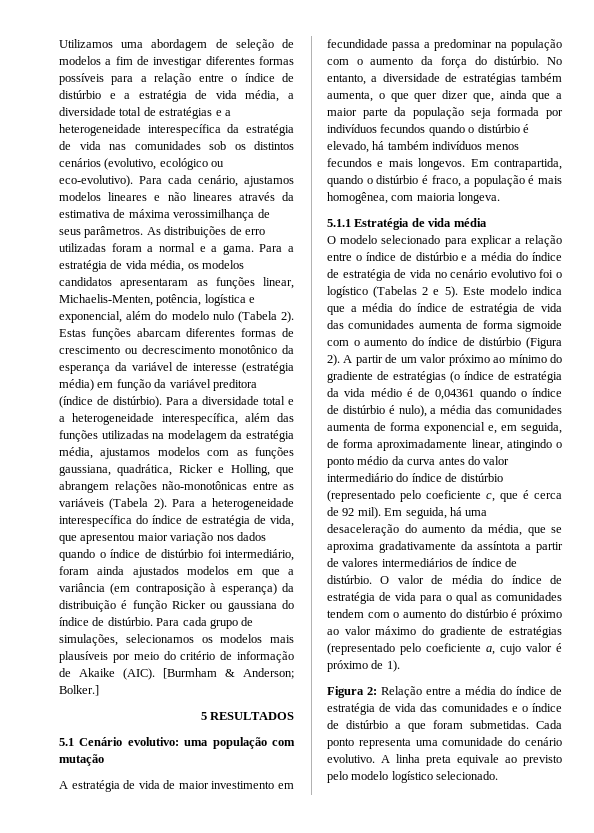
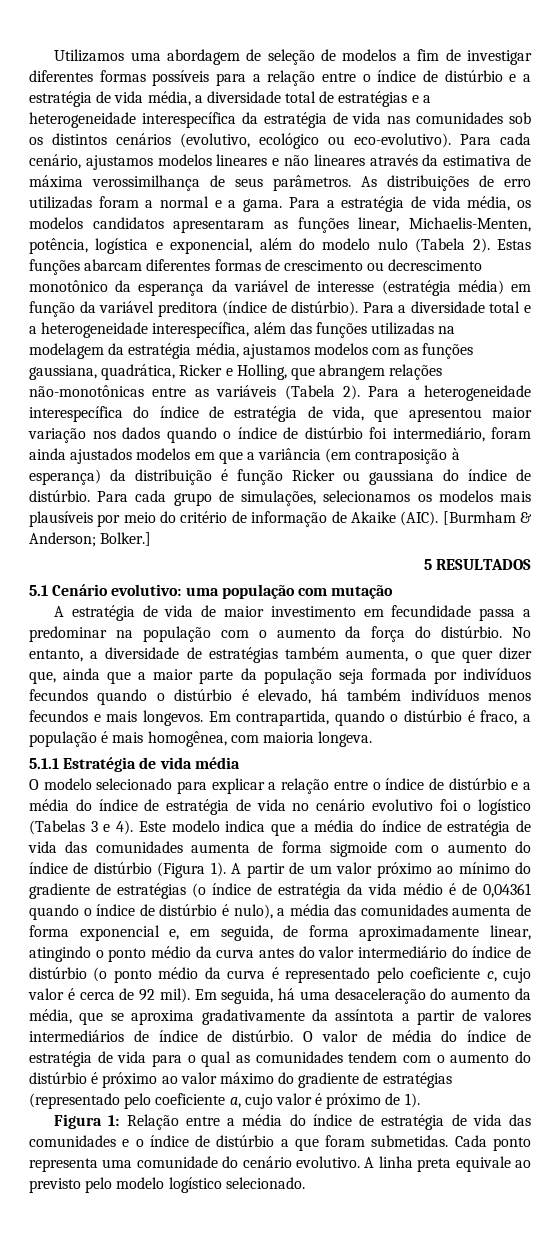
- O modelo selecionado para explicar a relação entre o índice de distúrbio e a média do índice de estratégia de vida no cenário evolutivo foi o logístico (Tabelas 2 e 5).
+ O modelo selecionado para explicar a relação entre o índice de distúrbio e a média do índice de estratégia de vida no cenário evolutivo foi o logístico (Tabelas 3 e 4).
- Este modelo indica que a média do índice de estratégia de vida das comunidades aumenta de forma sigmoide com o aumento do índice de distúrbio (Figura 2).
+ Este modelo indica que a média do índice de estratégia de vida das comunidades aumenta de forma sigmoide com o aumento do índice de distúrbio (Figura 1).
- A partir de um valor próximo ao mínimo do gradiente de estratégias (o índice de estratégia da vida médio é de 0,04361 quando o índice de distúrbio é nulo), a média das comunidades aumenta de forma exponencial e, em seguida, de forma aproximadamente linear, atingindo o ponto médio da curva antes do valor intermediário do índice de distúrbio (representado pelo coeficiente c, que é cerca de 92 mil).
+ A partir de um valor próximo ao mínimo do gradiente de estratégias (o índice de estratégia da vida médio é de 0,04361 quando o índice de distúrbio é nulo), a média das comunidades aumenta de forma exponencial e, em seguida, de forma aproximadamente linear, atingindo o ponto médio da curva antes do valor intermediário do índice de distúrbio (o ponto médio da curva é representado pelo coeficiente c, cujo valor é cerca de 92 mil).
- Figura 2: Relação entre a média do índice de estratégia de vida das comunidades e o índice de distúrbio a que foram submetidas.
+ Figura 1: Relação entre a média do índice de estratégia de vida das comunidades e o índice de distúrbio a que foram submetidas.

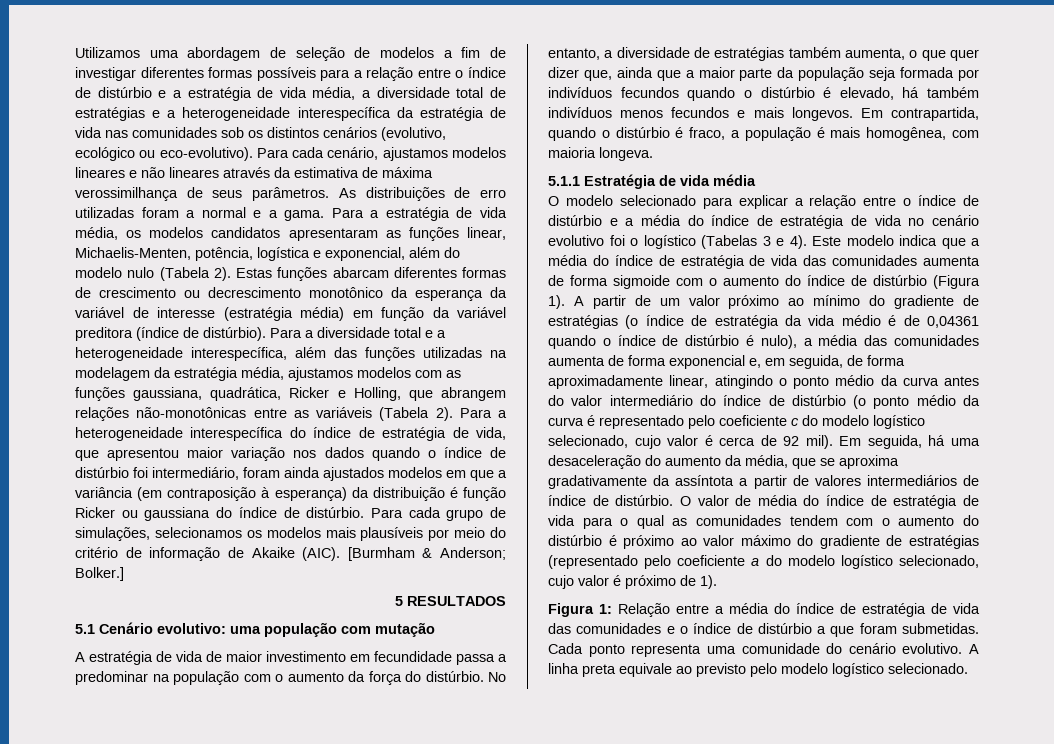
- A partir de um valor próximo ao mínimo do gradiente de estratégias (o índice de estratégia da vida médio é de 0,04361 quando o índice de distúrbio é nulo), a média das comunidades aumenta de forma exponencial e, em seguida, de forma aproximadamente linear, atingindo o ponto médio da curva antes do valor intermediário do índice de distúrbio (o ponto médio da curva é representado pelo coeficiente c, cujo valor é cerca de 92 mil).
+ A partir de um valor próximo ao mínimo do gradiente de estratégias (o índice de estratégia da vida médio é de 0,04361 quando o índice de distúrbio é nulo), a média das comunidades aumenta de forma exponencial e, em seguida, de forma aproximadamente linear, atingindo o ponto médio da curva antes do valor intermediário do índice de distúrbio (o ponto médio da curva é representado pelo coeficiente c do modelo logístico selecionado, cujo valor é cerca de 92 mil).
- O valor de média do índice de estratégia de vida para o qual as comunidades tendem com o aumento do distúrbio é próximo ao valor máximo do gradiente de estratégias (representado pelo coeficiente a, cujo valor é próximo de 1).
+ O valor de média do índice de estratégia de vida para o qual as comunidades tendem com o aumento do distúrbio é próximo ao valor máximo do gradiente de estratégias (representado pelo coeficiente a do modelo logístico selecionado, cujo valor é próximo de 1).

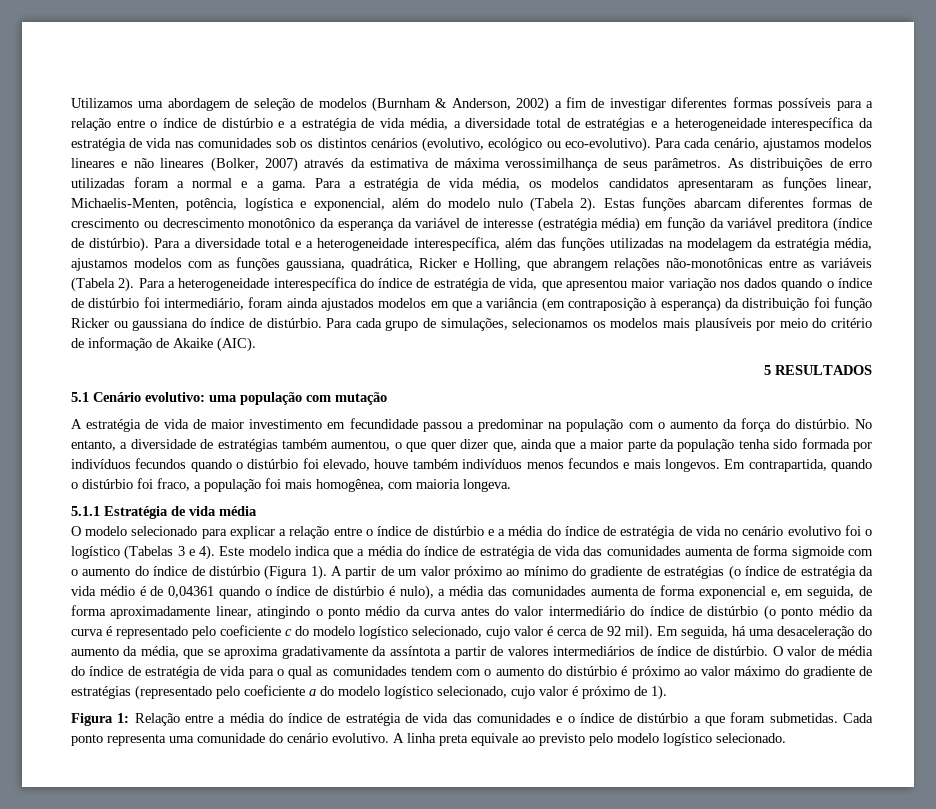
- Utilizamos uma abordagem de seleção de modelos a fim de investigar diferentes formas possíveis para a relação entre o índice de distúrbio e a estratégia de vida média, a diversidade total de estratégias e a heterogeneidade interespecífica da estratégia de vida nas comunidades sob os distintos cenários (evolutivo, ecológico ou eco-evolutivo).
+ Utilizamos uma abordagem de seleção de modelos (Burnham & Anderson, 2002) a fim de investigar diferentes formas possíveis para a relação entre o índice de distúrbio e a estratégia de vida média, a diversidade total de estratégias e a heterogeneidade interespecífica da estratégia de vida nas comunidades sob os distintos cenários (evolutivo, ecológico ou eco-evolutivo).
- Para cada cenário, ajustamos modelos lineares e não lineares através da estimativa de máxima verossimilhança de seus parâmetros.
+ Para cada cenário, ajustamos modelos lineares e não lineares (Bolker, 2007) através da estimativa de máxima verossimilhança de seus parâmetros.
- Para a heterogeneidade interespecífica do índice de estratégia de vida, que apresentou maior variação nos dados quando o índice de distúrbio foi intermediário, foram ainda ajustados modelos em que a variância (em contraposição à esperança) da distribuição é função Ricker ou gaussiana do índice de distúrbio.
+ Para a heterogeneidade interespecífica do índice de estratégia de vida, que apresentou maior variação nos dados quando o índice de distúrbio foi intermediário, foram ainda ajustados modelos em que a variância (em contraposição à esperança) da distribuição foi função Ricker ou gaussiana do índice de distúrbio.
- [Burmham & Anderson; Bolker.]
- A estratégia de vida de maior investimento em fecundidade passa a predominar na população com o aumento da força do distúrbio.
+ A estratégia de vida de maior investimento em fecundidade passou a predominar na população com o aumento da força do distúrbio.
- No entanto, a diversidade de estratégias também aumenta, o que quer dizer que, ainda que a maior parte da população seja formada por indivíduos fecundos quando o distúrbio é elevado, há também indivíduos menos fecundos e mais longevos.
+ No entanto, a diversidade de estratégias também aumentou, o que quer dizer que, ainda que a maior parte da população tenha sido formada por indivíduos fecundos quando o distúrbio foi elevado, houve também indivíduos menos fecundos e mais longevos.
- Em contrapartida, quando o distúrbio é fraco, a população é mais homogênea, com maioria longeva.
+ Em contrapartida, quando o distúrbio foi fraco, a população foi mais homogênea, com maioria longeva.

